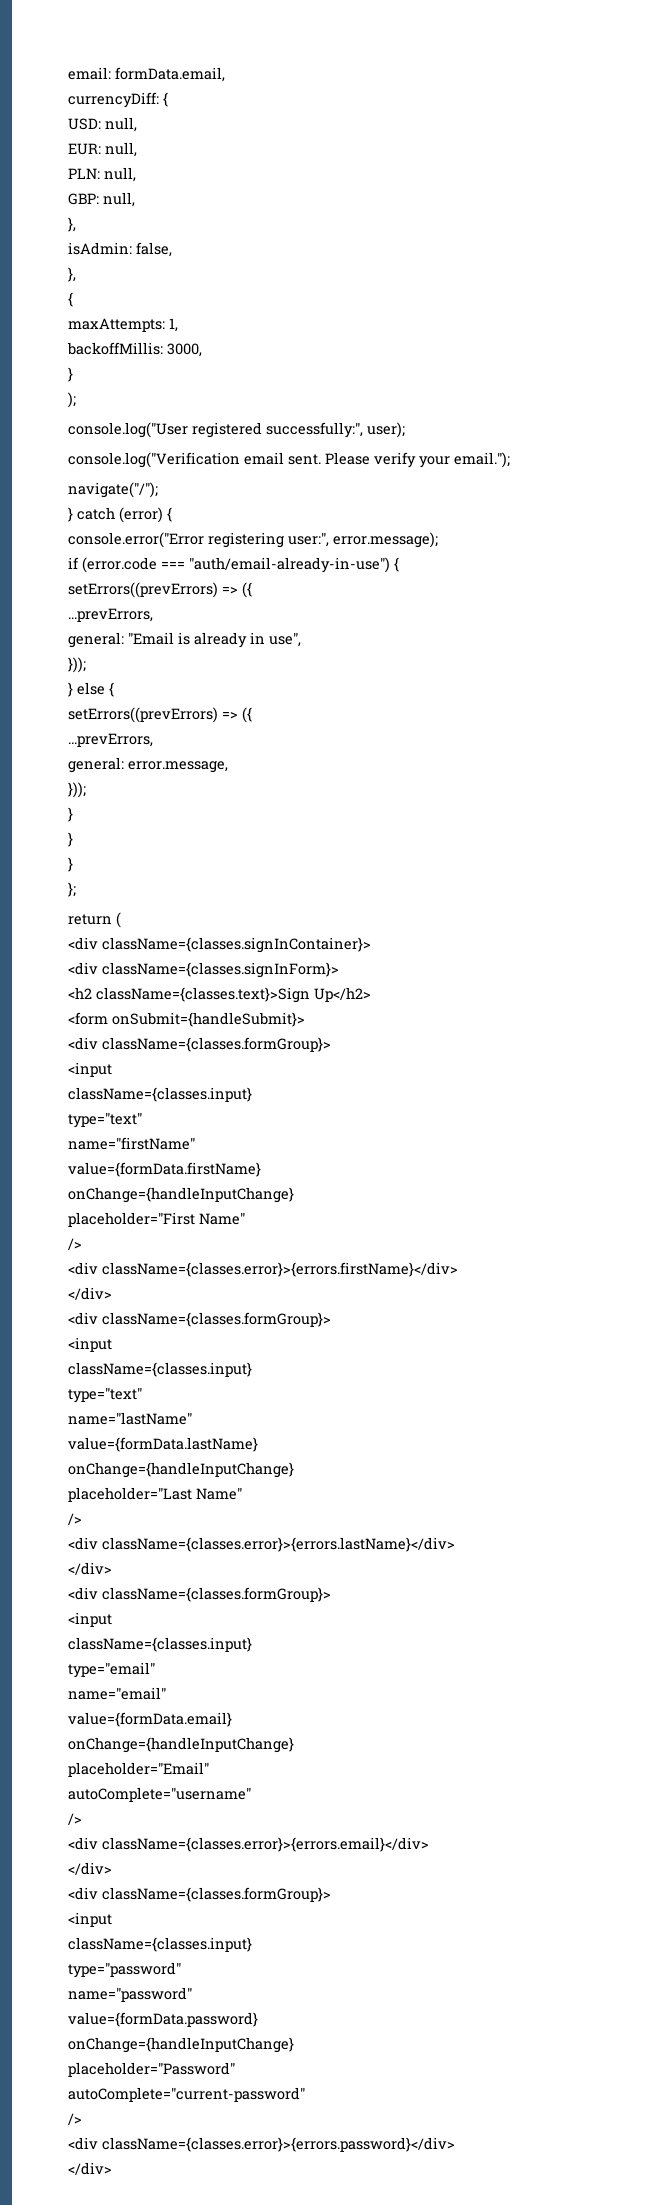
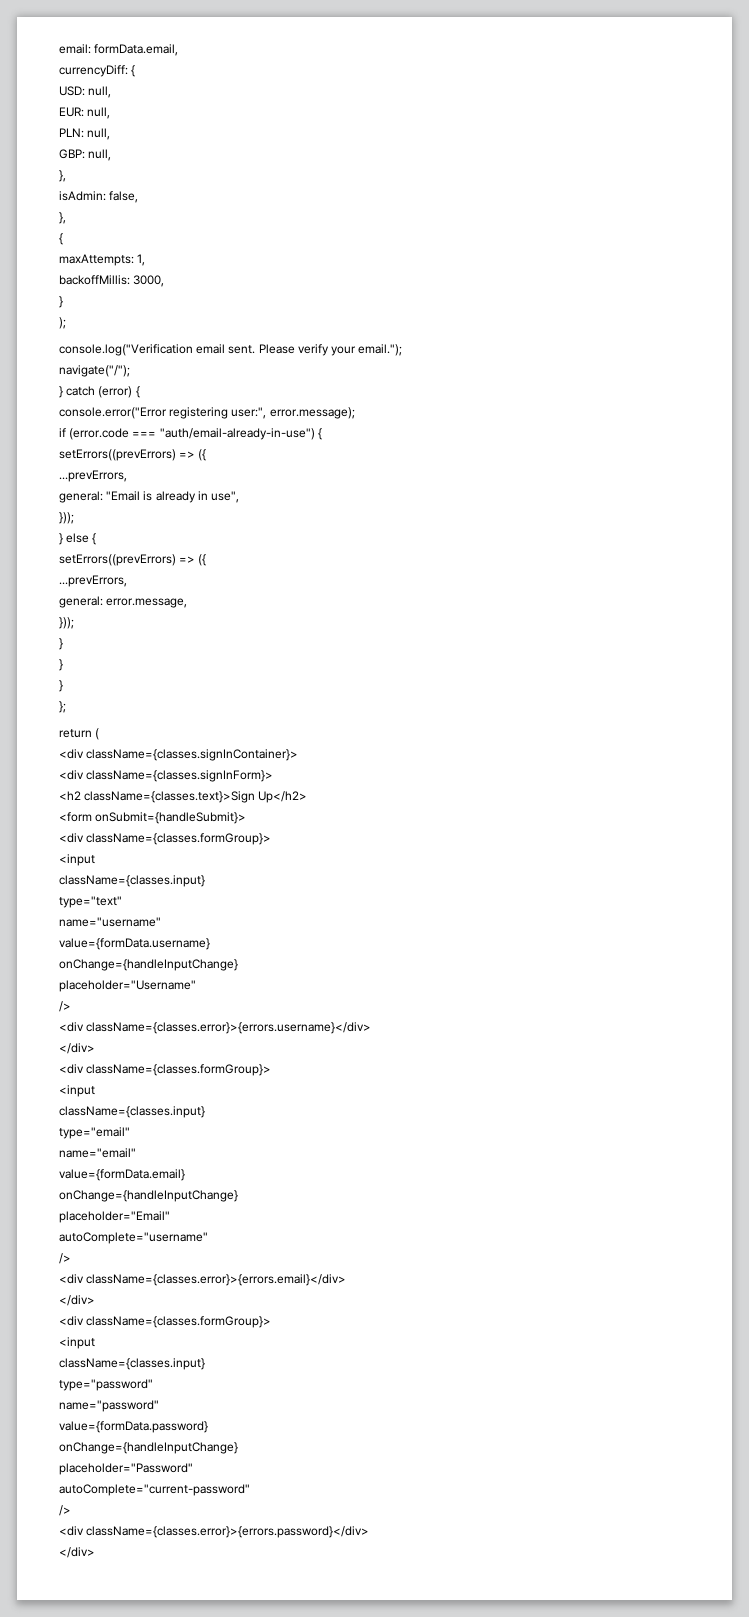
- console.log("User registered successfully:", user);
- name="firstName"
- value={formData.firstName}
+ name="username"
+ value={formData.username}
  onChange={handleInputChange}
- placeholder="First Name"
+ placeholder="Username"
  />
- <div className={classes.error}>{errors.firstName}</div>
- </div>
- <div className={classes.formGroup}>
- <input
- className={classes.input}
- type="text"
- name="lastName"
- value={formData.lastName}
- onChange={handleInputChange}
- placeholder="Last Name"
- />
- <div className={classes.error}>{errors.lastName}</div>
+ <div className={classes.error}>{errors.username}</div>

